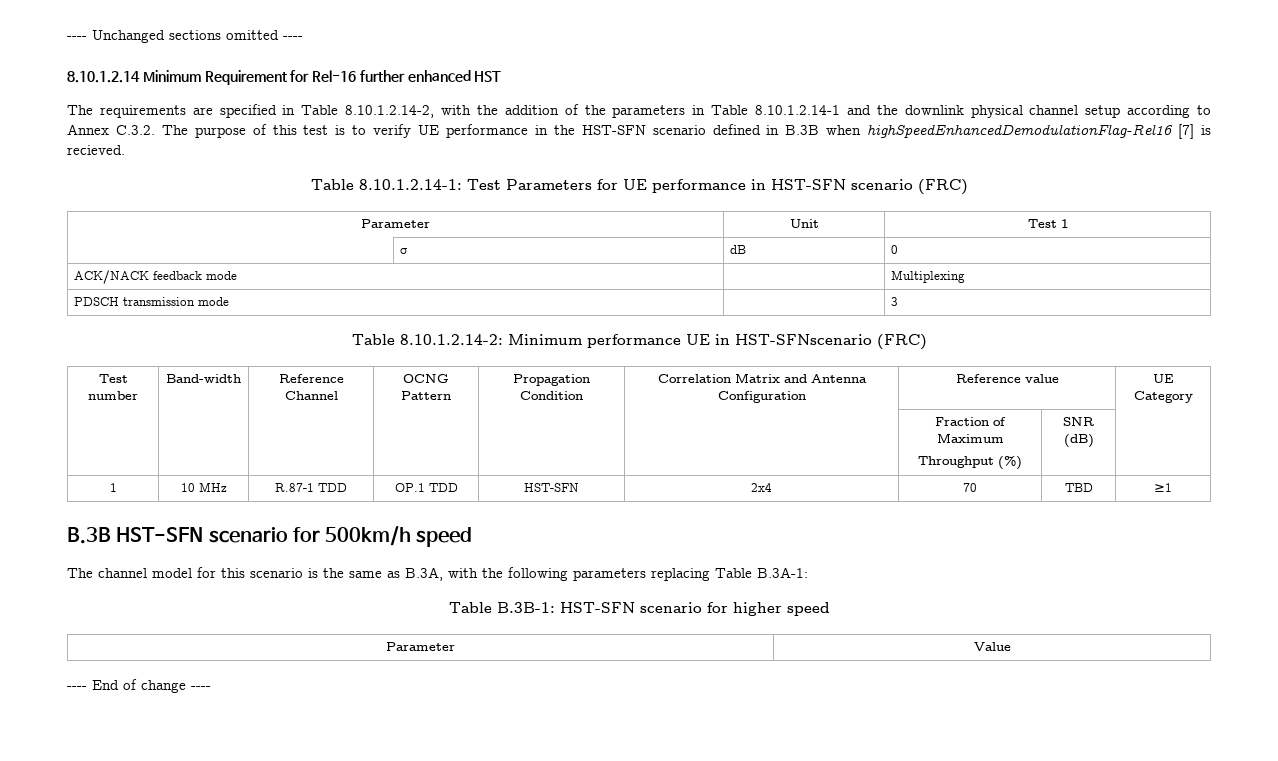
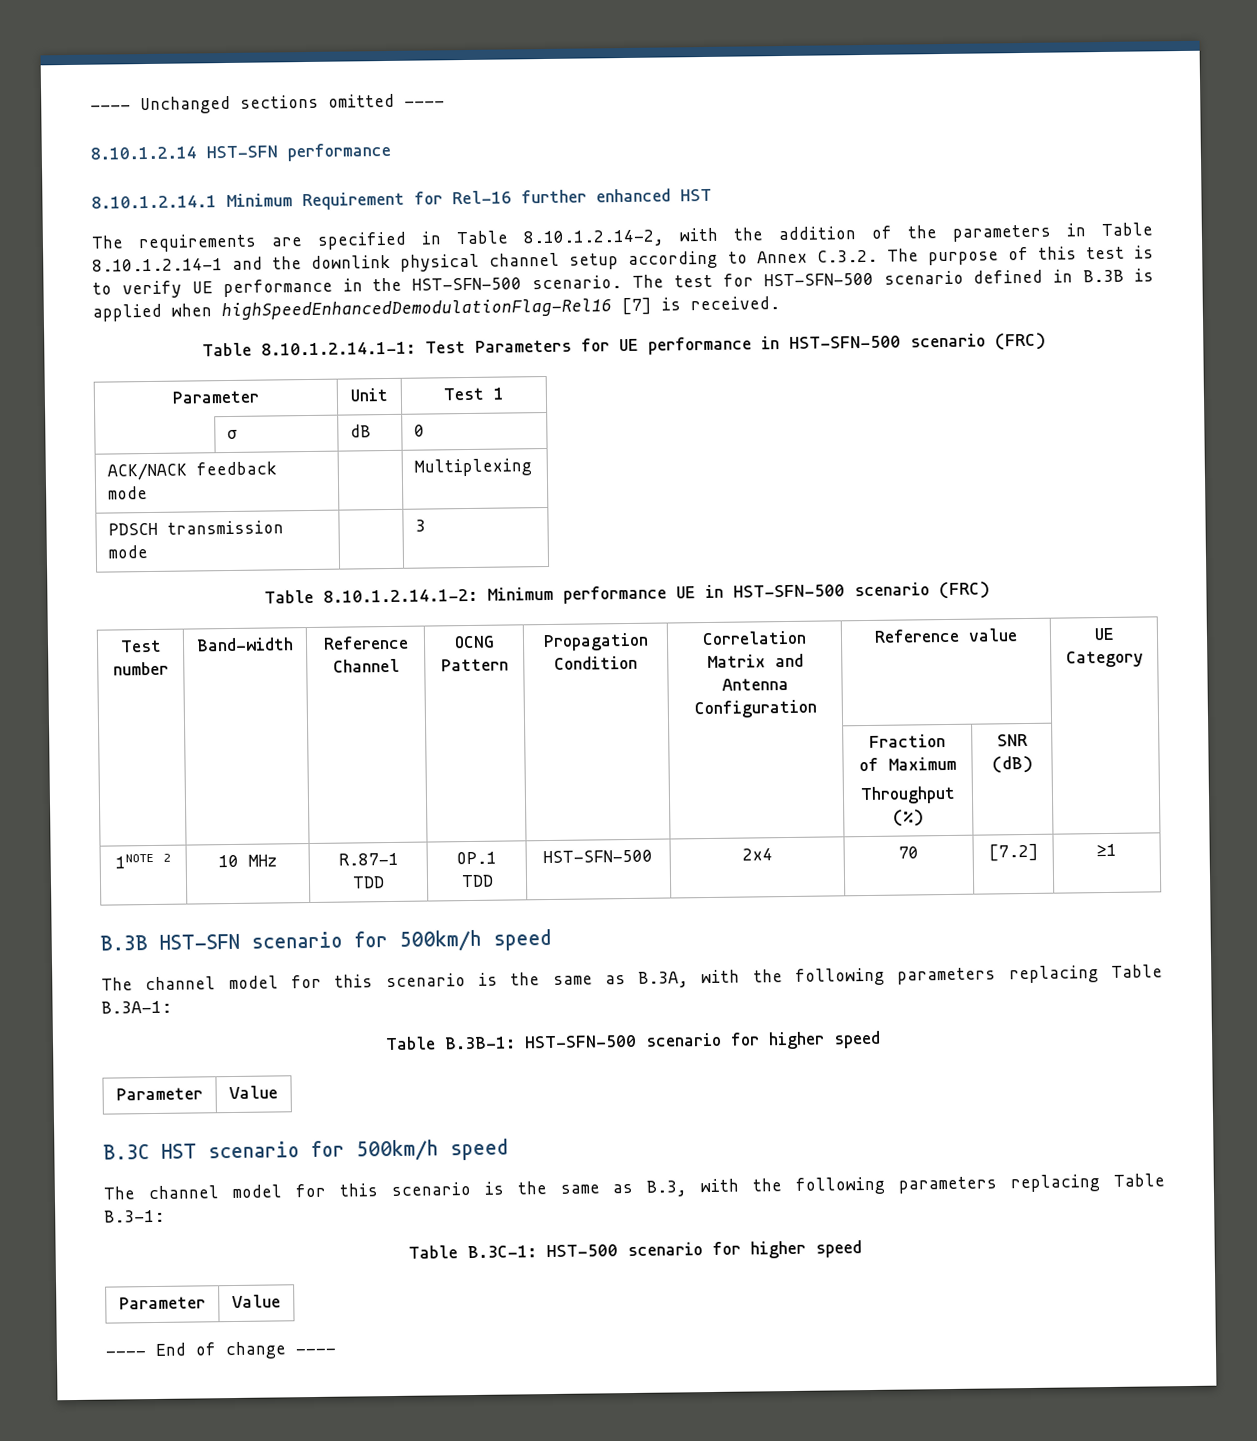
- 8.10.1.2.14 Minimum Requirement for Rel-16 further enhanced HST
+ 8.10.1.2.14 HST-SFN performance
+ 8.10.1.2.14.1 Minimum Requirement for Rel-16 further enhanced HST
- The requirements are specified in Table 8.10.1.2.14-2, with the addition of the parameters in Table 8.10.1.2.14-1 and the downlink physical channel setup according to Annex C.3.2. The purpose of this test is to verify UE performance in the HST-SFN scenario defined in B.3B when highSpeedEnhancedDemodulationFlag-Rel16 [7] is recieved.
- Table 8.10.1.2.14-1: Test Parameters for UE performance in HST-SFN scenario (FRC)
+ The requirements are specified in Table 8.10.1.2.14-2, with the addition of the parameters in Table 8.10.1.2.14-1 and the downlink physical channel setup according to Annex C.3.2. The purpose of this test is to verify UE performance in the HST-SFN-500 scenario. The test for HST-SFN-500 scenario defined in B.3B is applied when highSpeedEnhancedDemodulationFlag-Rel16 [7] is received.
+ Table 8.10.1.2.14.1-1: Test Parameters for UE performance in HST-SFN-500 scenario (FRC)
- Table 8.10.1.2.14-2: Minimum performance UE in HST-SFNscenario (FRC)
+ Table 8.10.1.2.14.1-2: Minimum performance UE in HST-SFN-500 scenario (FRC)
- 1 | 10 MHz | R.87-1 TDD | OP.1 TDD | HST-SFN | 2x4 | 70 | TBD | ≥1
+ 1NOTE 2 | 10 MHz | R.87-1 TDD | OP.1 TDD | HST-SFN-500 | 2x4 | 70 | [7.2] | ≥1
- Table B.3B-1: HST-SFN scenario for higher speed
+ Table B.3B-1: HST-SFN-500 scenario for higher speed
+ Parameter | Value
+ B.3C HST scenario for 500km/h speed
+ The channel model for this scenario is the same as B.3, with the following parameters replacing Table B.3-1:
+ Table B.3C-1: HST-500 scenario for higher speed

